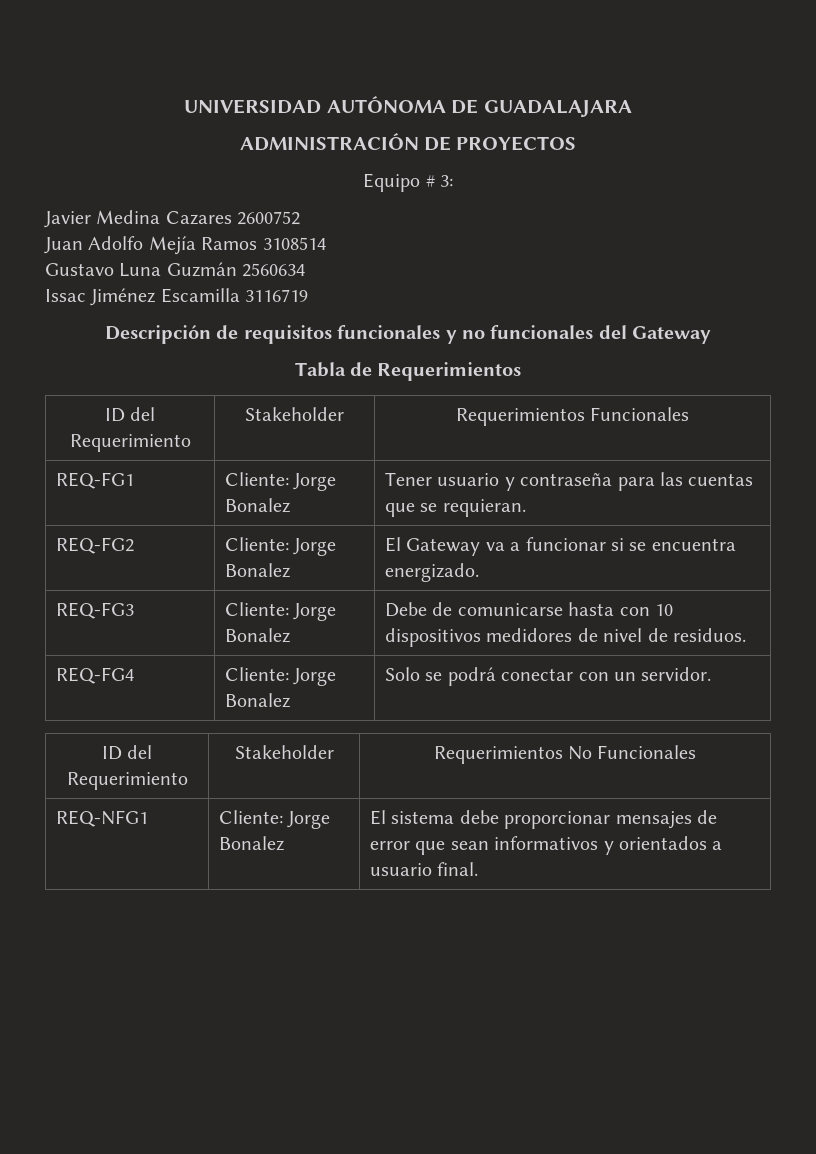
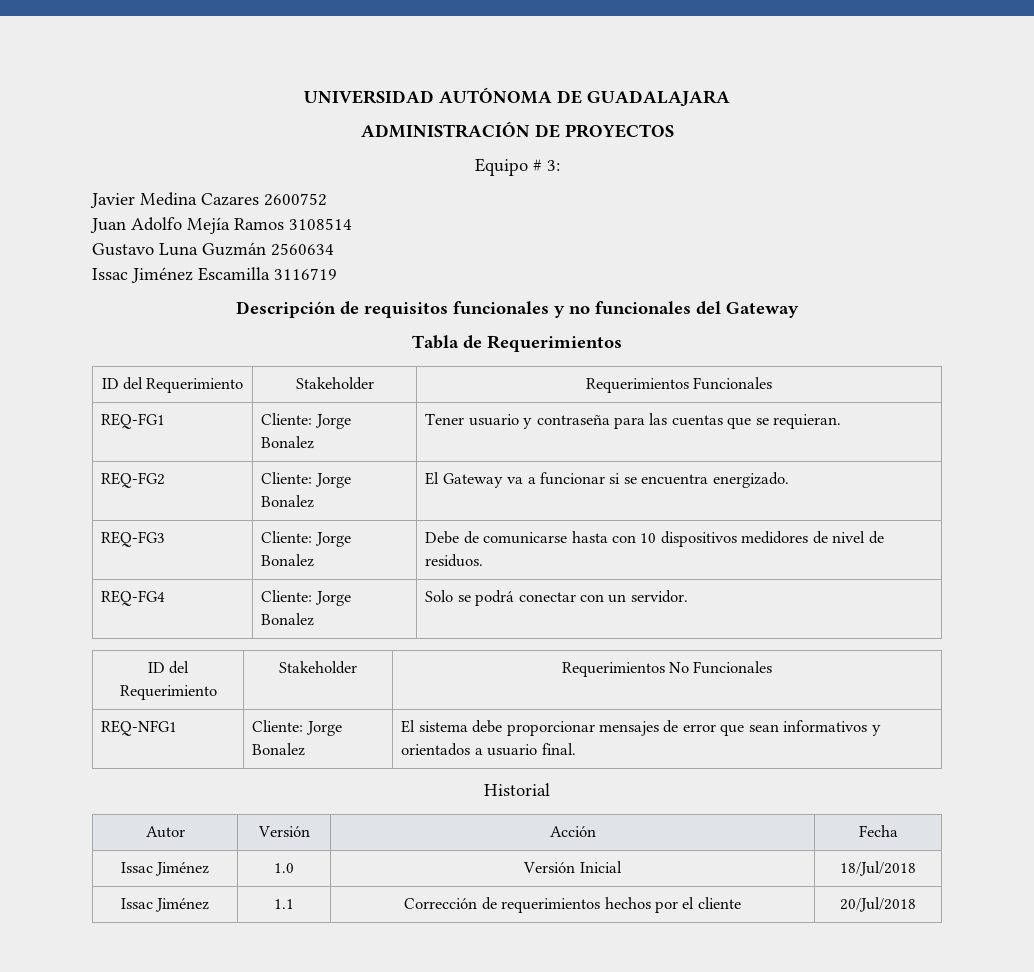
+ Historial
+ Autor | Versión | Acción | Fecha
+ Issac Jiménez | 1.0 | Versión Inicial | 18/Jul/2018
+ Issac Jiménez | 1.1 | Corrección de requerimientos hechos por el cliente | 20/Jul/2018

